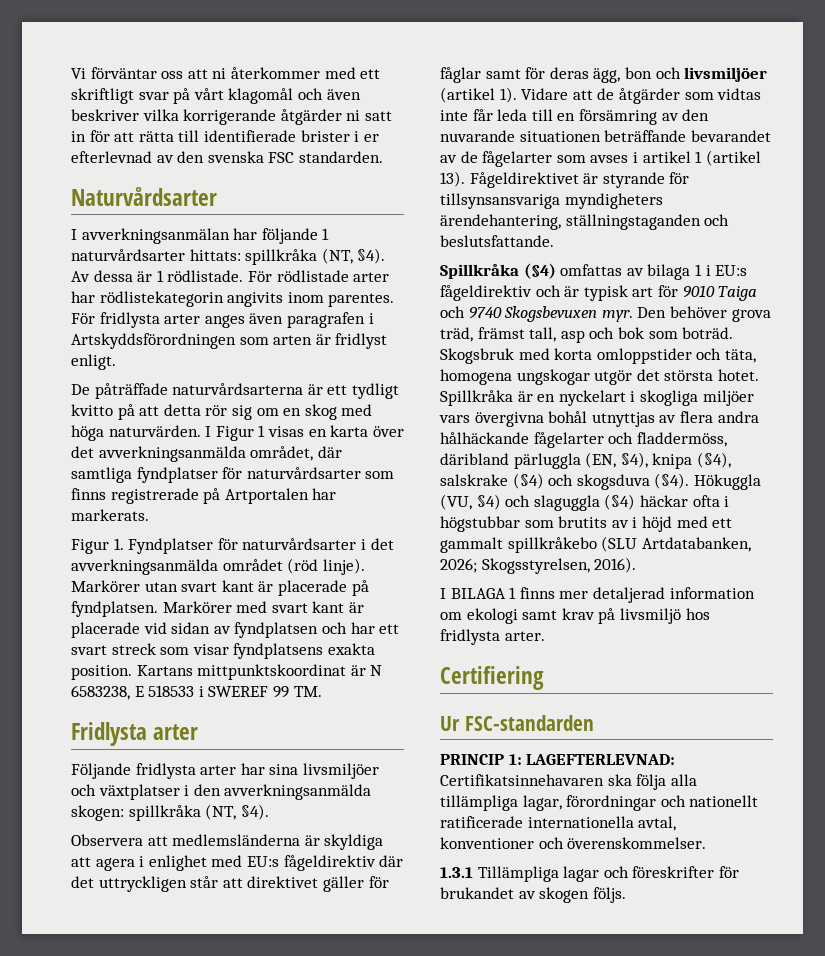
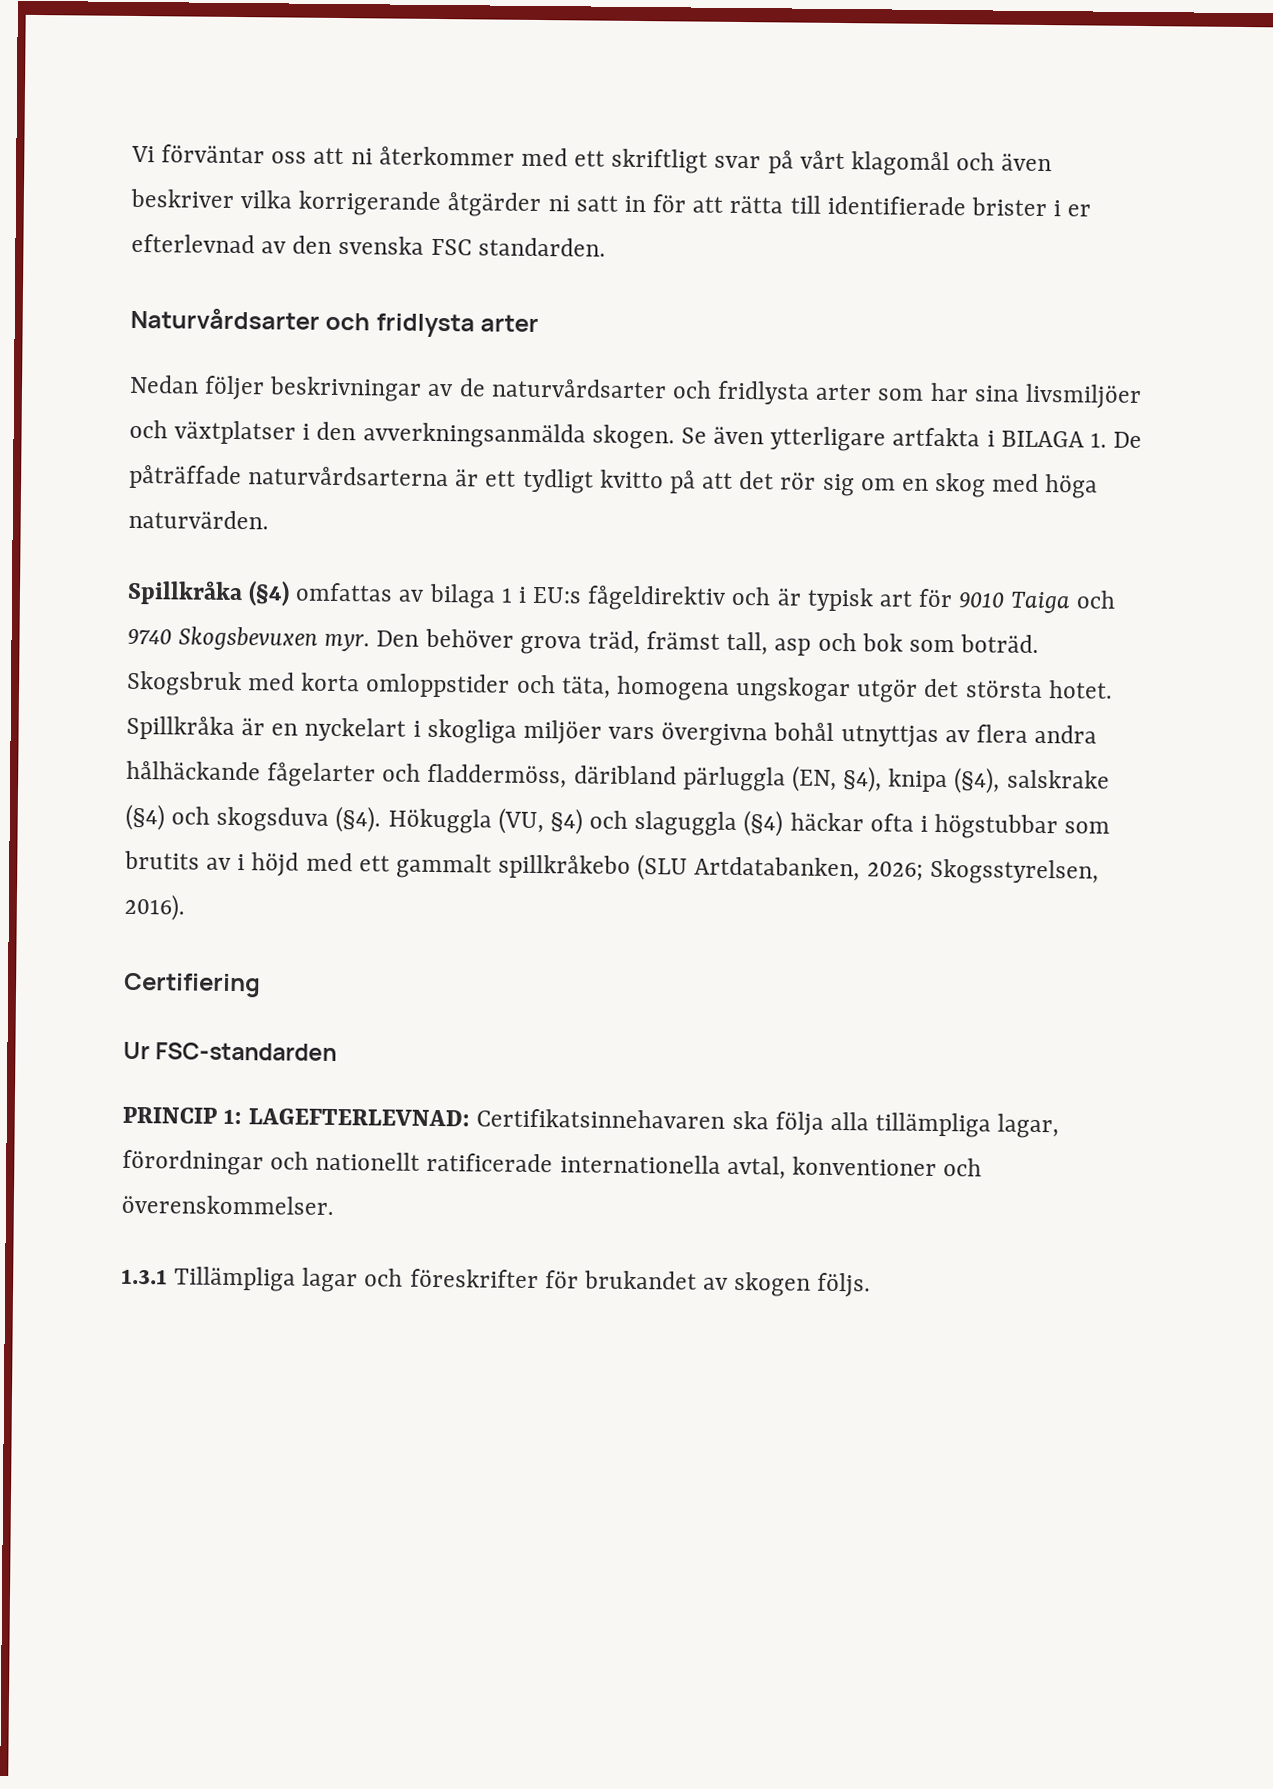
- Naturvårdsarter
- I avverkningsanmälan har följande 1 naturvårdsarter hittats: spillkråka (NT, §4). Av dessa är 1 rödlistade. För rödlistade arter har rödlistekategorin angivits inom parentes. För fridlysta arter anges även paragrafen i Artskyddsförordningen som arten är fridlyst enligt.
- De påträffade naturvårdsarterna är ett tydligt kvitto på att detta rör sig om en skog med höga naturvärden. I Figur 1 visas en karta över det avverkningsanmälda området, där samtliga fyndplatser för naturvårdsarter som finns registrerade på Artportalen har markerats.
- Figur 1. Fyndplatser för naturvårdsarter i det avverkningsanmälda området (röd linje). Markörer utan svart kant är placerade på fyndplatsen. Markörer med svart kant är placerade vid sidan av fyndplatsen och har ett svart streck som visar fyndplatsens exakta position. Kartans mittpunktskoordinat är N 6583238, E 518533 i SWEREF 99 TM.
- Fridlysta arter
- Följande fridlysta arter har sina livsmiljöer och växtplatser i den avverkningsanmälda skogen: spillkråka (NT, §4).
- Observera att medlemsländerna är skyldiga att agera i enlighet med EU:s fågeldirektiv där det uttryckligen står att direktivet gäller för fåglar samt för deras ägg, bon och livsmiljöer (artikel 1). Vidare att de åtgärder som vidtas inte får leda till en försämring av den nuvarande situationen beträffande bevarandet av de fågelarter som avses i artikel 1 (artikel 13). Fågeldirektivet är styrande för tillsynsansvariga myndigheters ärendehantering, ställningstaganden och beslutsfattande.
+ Naturvårdsarter och fridlysta arter
+ Nedan följer beskrivningar av de naturvårdsarter och fridlysta arter som har sina livsmiljöer och växtplatser i den avverkningsanmälda skogen. Se även ytterligare artfakta i BILAGA 1. De påträffade naturvårdsarterna är ett tydligt kvitto på att det rör sig om en skog med höga naturvärden.
- I BILAGA 1 finns mer detaljerad information om ekologi samt krav på livsmiljö hos fridlysta arter.

